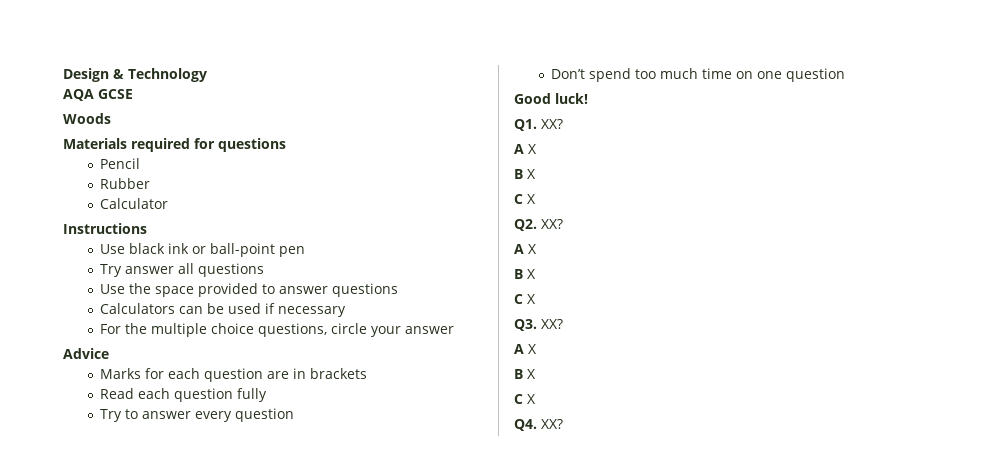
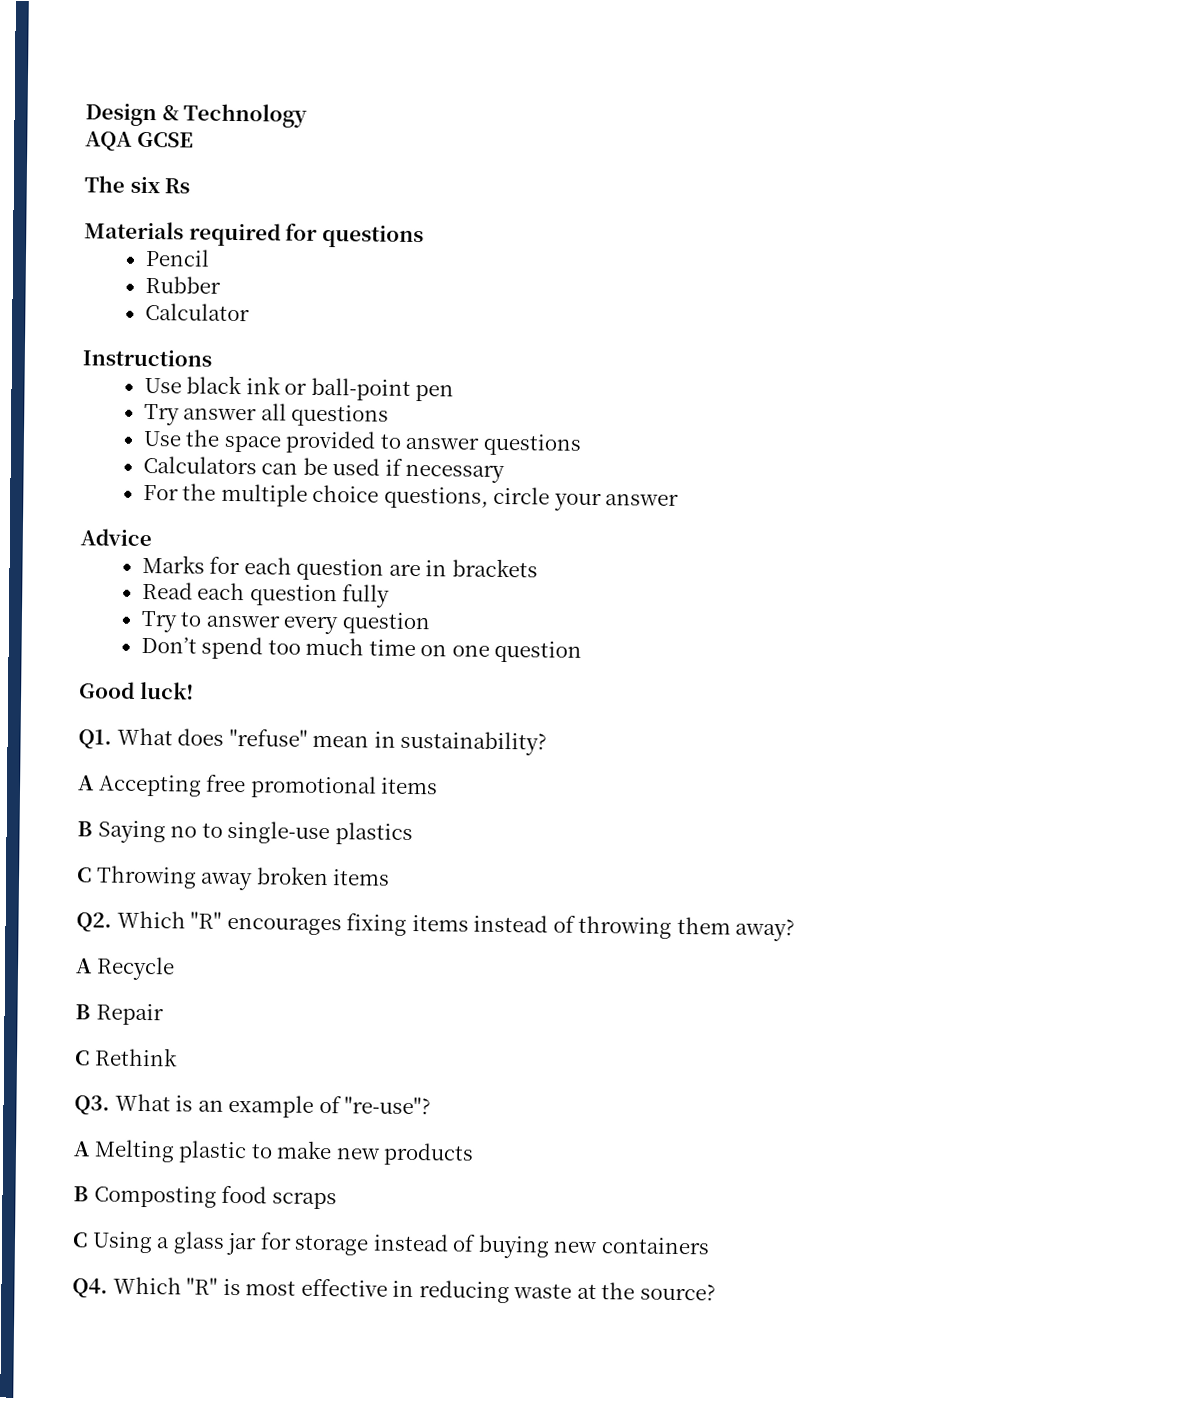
- Woods
+ The six Rs
- Q1. XX?
- A X
- B X
- C X
- Q2. XX?
- A X
- B X
- C X
+ Q1. What does "refuse" mean in sustainability?
+ A Accepting free promotional items
+ B Saying no to single-use plastics
+ C Throwing away broken items
+ Q2. Which "R" encourages fixing items instead of throwing them away?
+ A Recycle
+ B Repair
+ C Rethink
- Q3. XX?
- A X
- B X
- C X
- Q4. XX?
+ Q3. What is an example of "re-use"?
+ A Melting plastic to make new products
+ B Composting food scraps
+ C Using a glass jar for storage instead of buying new containers
+ Q4. Which "R" is most effective in reducing waste at the source?

